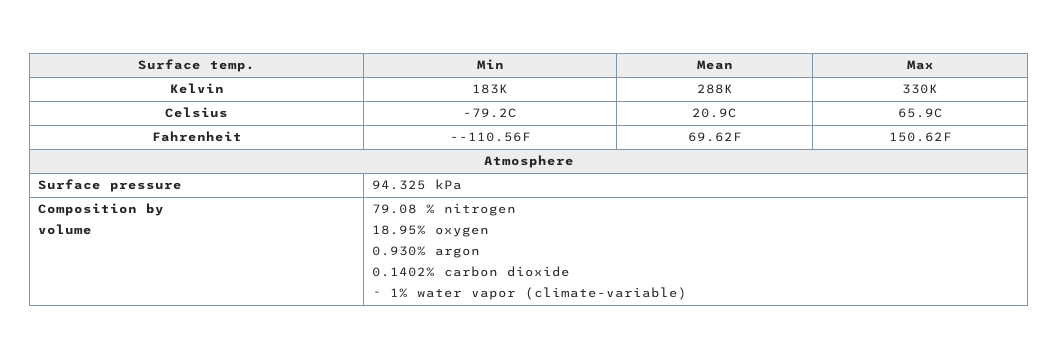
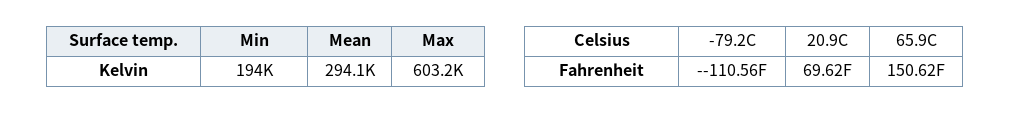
- Kelvin | 183K | 288K | 330K
+ Kelvin | 194K | 294.1K | 603.2K
- Atmosphere
- Surface pressure | 94.325 kPa
- Composition by
- volume | 79.08 % nitrogen
- 18.95% oxygen
- 0.930% argon
- 0.1402% carbon dioxide
- ~ 1% water vapor (climate-variable)

